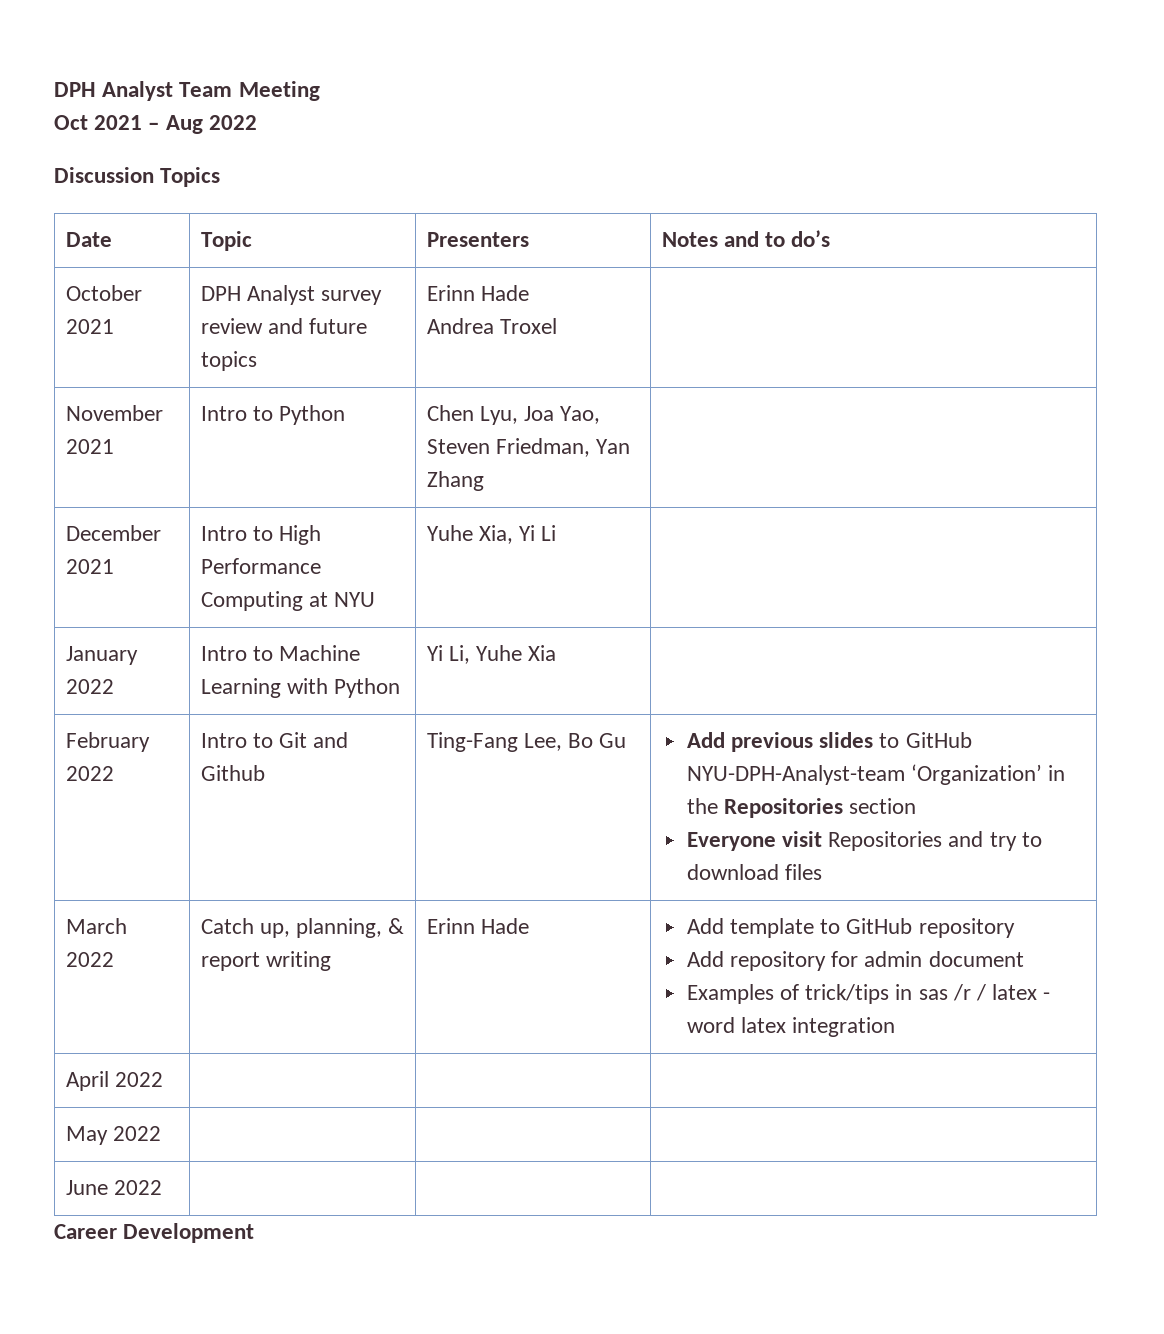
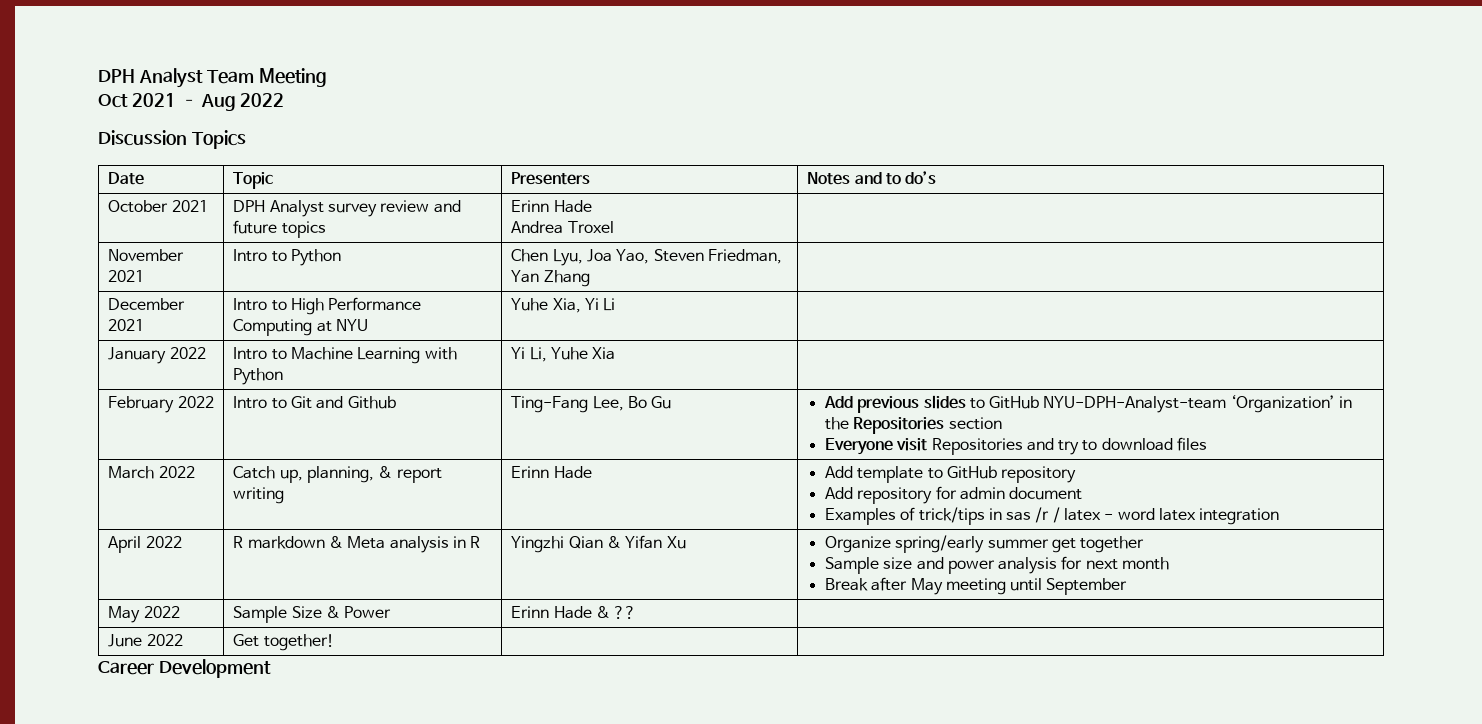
- April 2022 | | |
- May 2022 | | |
+ April 2022 | R markdown & Meta analysis in R | Yingzhi Qian & Yifan Xu | Organize spring/early summer get together
+ Sample size and power analysis for next month
+ Break after May meeting until September
+ May 2022 | Sample Size & Power | Erinn Hade & ?? |
- June 2022 | | |
+ June 2022 | Get together! | |

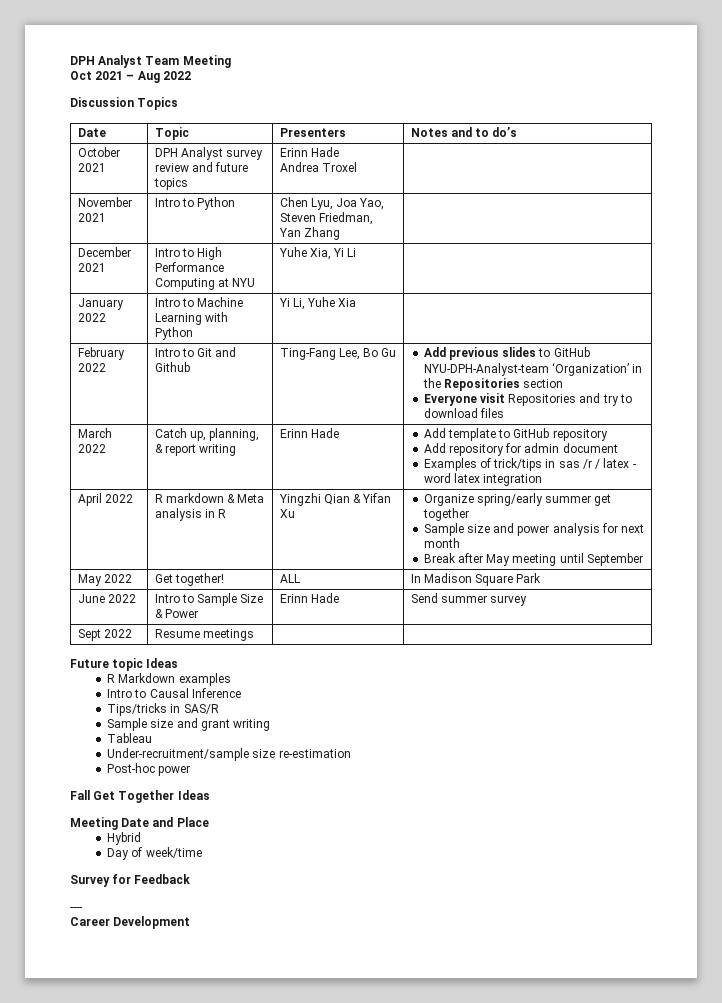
- May 2022 | Sample Size & Power | Erinn Hade & ?? |
- June 2022 | Get together! | |
+ May 2022 | Get together! | ALL | In Madison Square Park
+ June 2022 | Intro to Sample Size & Power | Erinn Hade | Send summer survey
+ Sept 2022 | Resume meetings | |
+ Future topic Ideas
+ R Markdown examples
+ Intro to Causal Inference
+ Tips/tricks in SAS/R
+ Sample size and grant writing
+ Tableau
+ Under-recruitment/sample size re-estimation
+ Post-hoc power
+ Fall Get Together Ideas
+ Meeting Date and Place
+ Hybrid
+ Day of week/time
+ Survey for Feedback
+ ----

